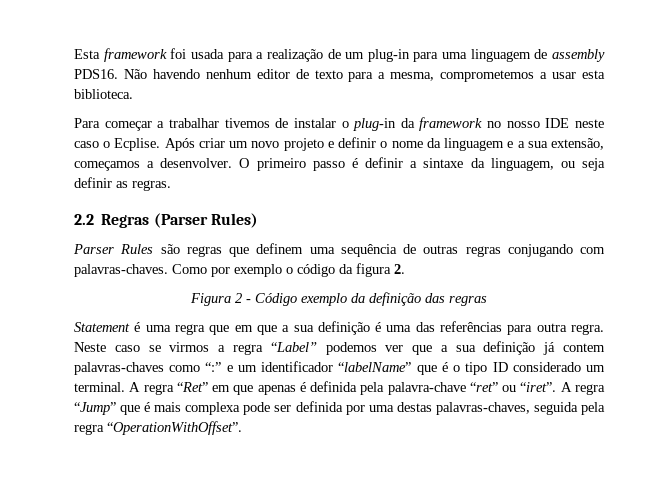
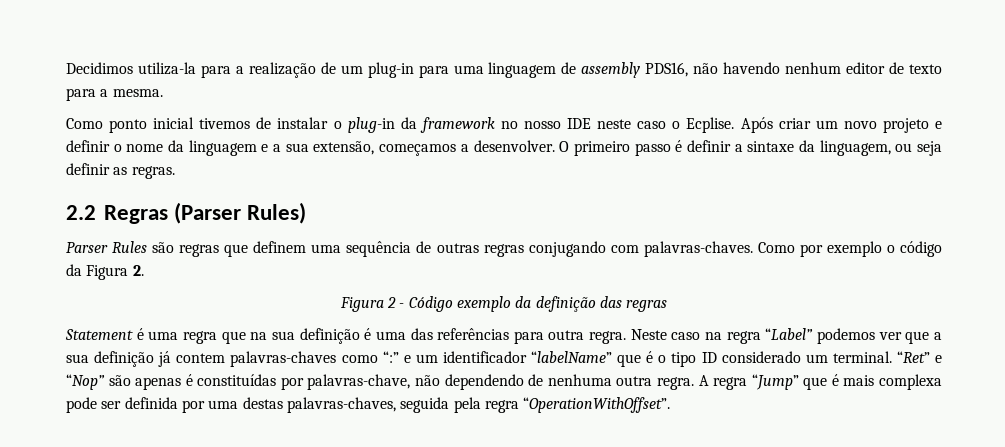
- Esta framework foi usada para a realização de um plug-in para uma linguagem de assembly PDS16. Não havendo nenhum editor de texto para a mesma, comprometemos a usar esta biblioteca.
- Para começar a trabalhar tivemos de instalar o plug-in da framework no nosso IDE neste caso o Ecplise.
+ Decidimos utiliza-la para a realização de um plug-in para uma linguagem de assembly PDS16, não havendo nenhum editor de texto para a mesma.
+ Como ponto inicial tivemos de instalar o plug-in da framework no nosso IDE neste caso o Ecplise.
- Como por exemplo o código da figura 2.
+ Como por exemplo o código da Figura 2.
- Statement é uma regra que em que a sua definição é uma das referências para outra regra.
+ Statement é uma regra que na sua definição é uma das referências para outra regra.
- Neste caso se virmos a regra “Label” podemos ver que a sua definição já contem palavras-chaves como “:” e um identificador “labelName” que é o tipo ID considerado um terminal.
+ Neste caso na regra “Label” podemos ver que a sua definição já contem palavras-chaves como “:” e um identificador “labelName” que é o tipo ID considerado um terminal.
- A regra “Ret” em que apenas é definida pela palavra-chave “ret” ou “iret”.
+ “Ret” e “Nop” são apenas é constituídas por palavras-chave, não dependendo de nenhuma outra regra.

